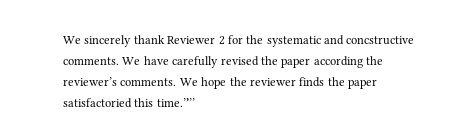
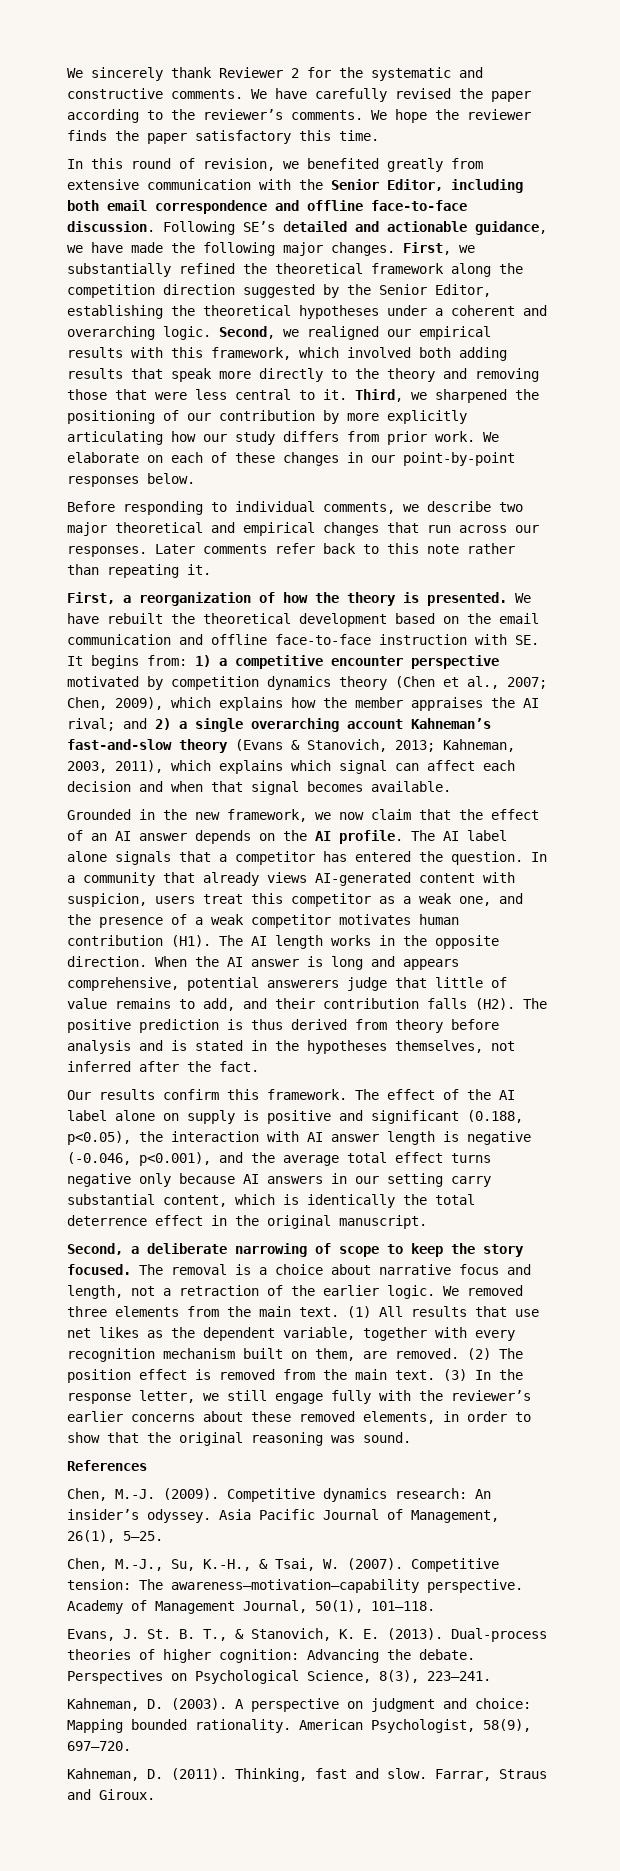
- We sincerely thank Reviewer 2 for the systematic and concstructive comments.
+ We sincerely thank Reviewer 2 for the systematic and constructive comments.
- We have carefully revised the paper according the reviewer’s comments.
+ We have carefully revised the paper according to the reviewer’s comments.
- We hope the reviewer finds the paper satisfactoried this time.’’’’
+ We hope the reviewer finds the paper satisfactory this time.
+ In this round of revision, we benefited greatly from extensive communication with the Senior Editor, including both email correspondence and offline face-to-face discussion. Following SE’s detailed and actionable guidance, we have made the following major changes. First, we substantially refined the theoretical framework along the competition direction suggested by the Senior Editor, establishing the theoretical hypotheses under a coherent and overarching logic. Second, we realigned our empirical results with this framework, which involved both adding results that speak more directly to the theory and removing those that were less central to it. Third, we sharpened the positioning of our contribution by more explicitly articulating how our study differs from prior work. We elaborate on each of these changes in our point-by-point responses below.
+ Before responding to individual comments, we describe two major theoretical and empirical changes that run across our responses. Later comments refer back to this note rather than repeating it.
+ First, a reorganization of how the theory is presented. We have rebuilt the theoretical development based on the email communication and offline face-to-face instruction with SE. It begins from: 1) a competitive encounter perspective motivated by competition dynamics theory (Chen et al., 2007; Chen, 2009), which explains how the member appraises the AI rival; and 2) a single overarching account Kahneman’s fast-and-slow theory (Evans & Stanovich, 2013; Kahneman, 2003, 2011), which explains which signal can affect each decision and when that signal becomes available.
+ Grounded in the new framework, we now claim that the effect of an AI answer depends on the AI profile. The AI label alone signals that a competitor has entered the question. In a community that already views AI-generated content with suspicion, users treat this competitor as a weak one, and the presence of a weak competitor motivates human contribution (H1). The AI length works in the opposite direction. When the AI answer is long and appears comprehensive, potential answerers judge that little of value remains to add, and their contribution falls (H2). The positive prediction is thus derived from theory before analysis and is stated in the hypotheses themselves, not inferred after the fact.
+ Our results confirm this framework. The effect of the AI label alone on supply is positive and significant (0.188, p<0.05), the interaction with AI answer length is negative (-0.046, p<0.001), and the average total effect turns negative only because AI answers in our setting carry substantial content, which is identically the total deterrence effect in the original manuscript.
+ Second, a deliberate narrowing of scope to keep the story focused. The removal is a choice about narrative focus and length, not a retraction of the earlier logic. We removed three elements from the main text. (1) All results that use net likes as the dependent variable, together with every recognition mechanism built on them, are removed. (2) The position effect is removed from the main text. (3) In the response letter, we still engage fully with the reviewer’s earlier concerns about these removed elements, in order to show that the original reasoning was sound.
+ References
+ Chen, M.-J. (2009). Competitive dynamics research: An insider’s odyssey. Asia Pacific Journal of Management, 26(1), 5–25.
+ Chen, M.-J., Su, K.-H., & Tsai, W. (2007). Competitive tension: The awareness–motivation–capability perspective. Academy of Management Journal, 50(1), 101–118.
+ Evans, J. St. B. T., & Stanovich, K. E. (2013). Dual-process theories of higher cognition: Advancing the debate. Perspectives on Psychological Science, 8(3), 223–241.
+ Kahneman, D. (2003). A perspective on judgment and choice: Mapping bounded rationality. American Psychologist, 58(9), 697–720.
+ Kahneman, D. (2011). Thinking, fast and slow. Farrar, Straus and Giroux.

